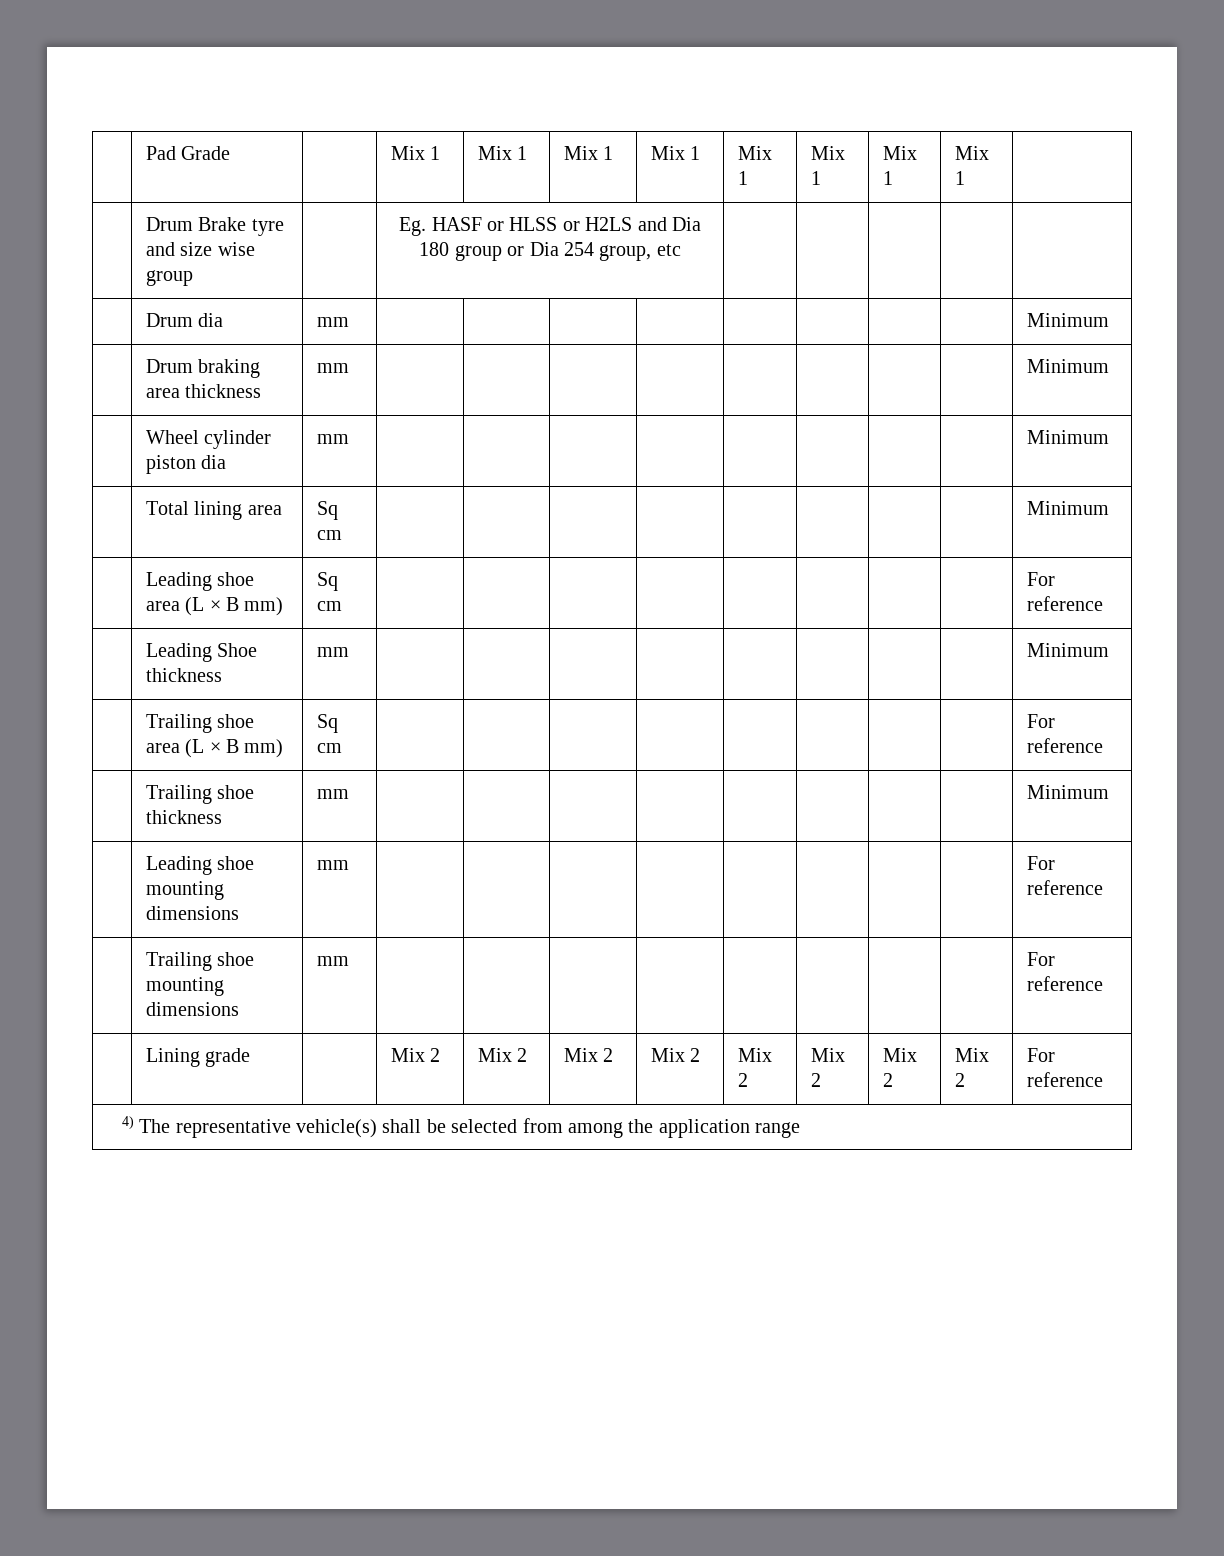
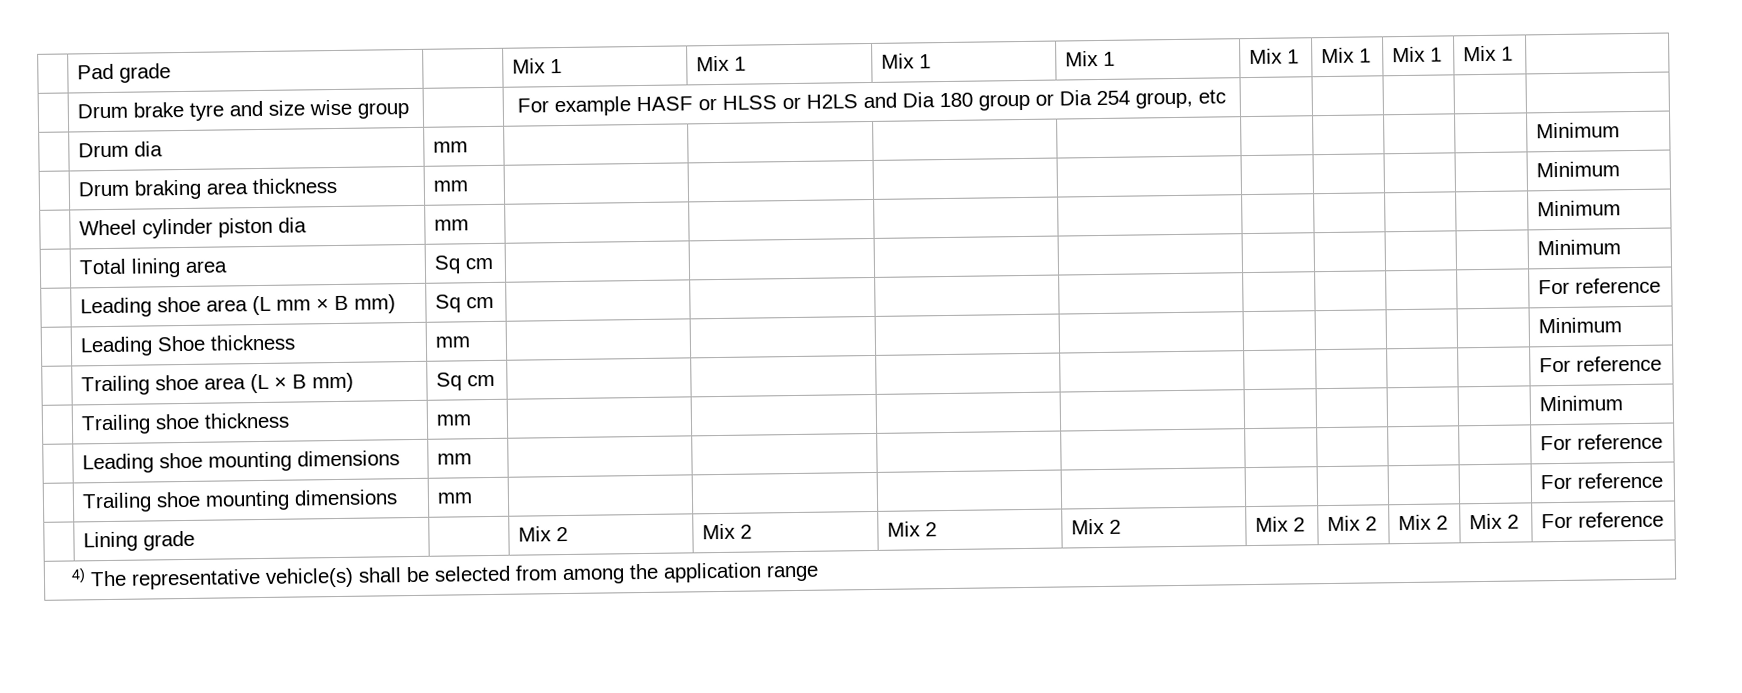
- | Pad Grade | | Mix 1 | Mix 1 | Mix 1 | Mix 1 | Mix 1 | Mix 1 | Mix 1 | Mix 1 |
+ | Pad grade | | Mix 1 | Mix 1 | Mix 1 | Mix 1 | Mix 1 | Mix 1 | Mix 1 | Mix 1 |
- | Drum Brake tyre and size wise group | | Eg. HASF or HLSS or H2LS and Dia 180 group or Dia 254 group, etc | | | | |
+ | Drum brake tyre and size wise group | | For example HASF or HLSS or H2LS and Dia 180 group or Dia 254 group, etc | | | | |
- | Leading shoe area (L × B mm) | Sq cm | | | | | | | | | For reference
+ | Leading shoe area (L mm × B mm) | Sq cm | | | | | | | | | For reference

